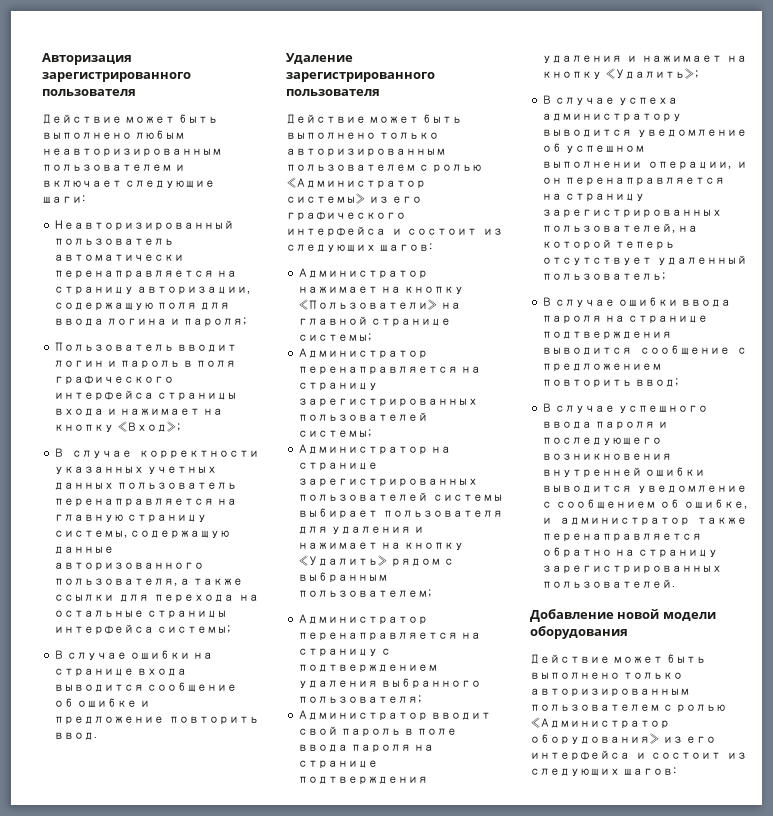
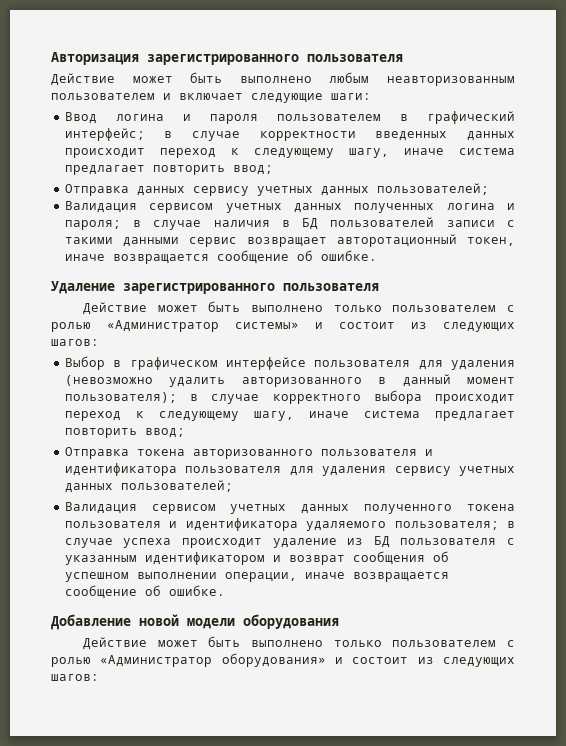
- Действие может быть выполнено любым неавторизированным пользователем и включает следующие шаги:
+ Действие может быть выполнено любым неавторизованным пользователем и включает следующие шаги:
- Неавторизированный пользователь автоматически перенаправляется на страницу авторизации, содержащую поля для ввода логина и пароля;
- Пользователь вводит логин и пароль в поля графического интерфейса страницы входа и нажимает на кнопку «Вход»;
- В случае корректности указанных учетных данных пользователь перенаправляется на главную страницу системы, содержащую данные авторизованного пользователя, а также ссылки для перехода на остальные страницы интерфейса системы;
- В случае ошибки на странице входа выводится сообщение об ошибке и предложение повторить ввод.
+ Ввод логина и пароля пользователем в графический интерфейс; в случае корректности введенных данных происходит переход к следующему шагу, иначе система предлагает повторить ввод;
+ Отправка данных сервису учетных данных пользователей;
+ Валидация сервисом учетных данных полученных логина и пароля; в случае наличия в БД пользователей записи с такими данными сервис возвращает авторотационный токен, иначе возвращается сообщение об ошибке.
- Действие может быть выполнено только авторизированным пользователем с ролью «Администратор системы» из его графического интерфейса и состоит из следующих шагов:
+ Действие может быть выполнено только пользователем с ролью «Администратор системы» и состоит из следующих шагов:
- Администратор нажимает на кнопку «Пользователи» на главной странице системы;
- Администратор перенаправляется на страницу зарегистрированных пользователей системы;
- Администратор на странице зарегистрированных пользователей системы выбирает пользователя для удаления и нажимает на кнопку «Удалить» рядом с выбранным пользователем;
- Администратор перенаправляется на страницу с подтверждением удаления выбранного пользователя;
- Администратор вводит свой пароль в поле ввода пароля на странице подтверждения удаления и нажимает на кнопку «Удалить»;
- В случае успеха администратору выводится уведомление об успешном выполнении операции, и он перенаправляется на страницу зарегистрированных пользователей, на которой теперь отсутствует удаленный пользователь;
- В случае ошибки ввода пароля на странице подтверждения выводится сообщение с предложением повторить ввод;
- В случае успешного ввода пароля и последующего возникновения внутренней ошибки выводится уведомление с сообщением об ошибке, и администратор также перенаправляется обратно на страницу зарегистрированных пользователей.
+ Выбор в графическом интерфейсе пользователя для удаления (невозможно удалить авторизованного в данный момент пользователя); в случае корректного выбора происходит переход к следующему шагу, иначе система предлагает повторить ввод;
+ Отправка токена авторизованного пользователя и идентификатора пользователя для удаления сервису учетных данных пользователей;
+ Валидация сервисом учетных данных полученного токена пользователя и идентификатора удаляемого пользователя; в случае успеха происходит удаление из БД пользователя с указанным идентификатором и возврат сообщения об успешном выполнении операции, иначе возвращается сообщение об ошибке.
- Действие может быть выполнено только авторизированным пользователем с ролью «Администратор оборудования» из его интерфейса и состоит из следующих шагов:
+ Действие может быть выполнено только пользователем с ролью «Администратор оборудования» и состоит из следующих шагов:

